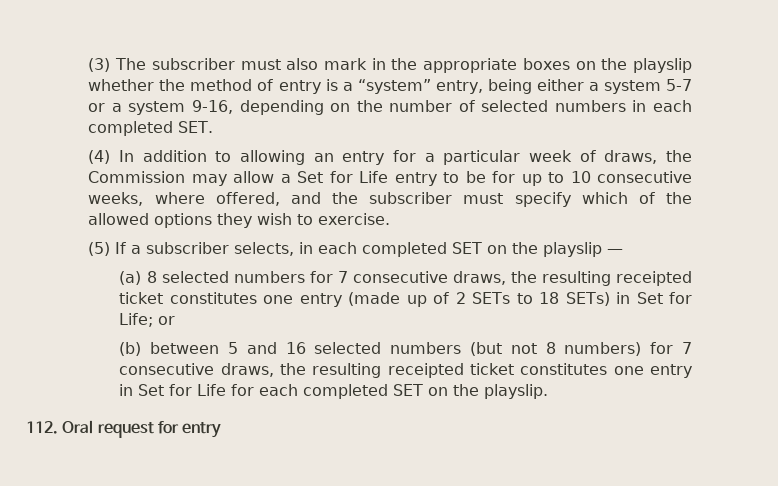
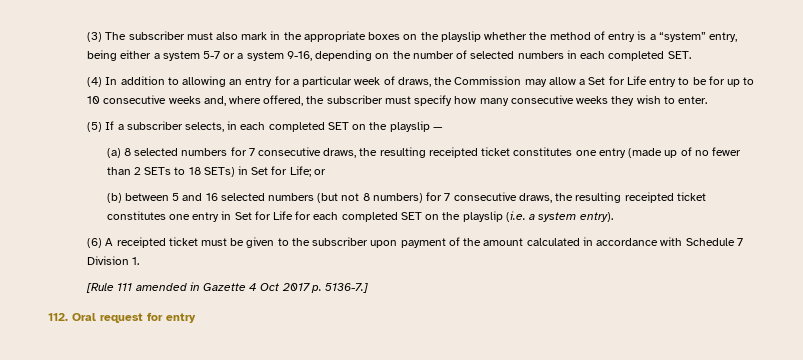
- (4) In addition to allowing an entry for a particular week of draws, the Commission may allow a Set for Life entry to be for up to 10 consecutive weeks, where offered, and the subscriber must specify which of the allowed options they wish to exercise.
+ (4) In addition to allowing an entry for a particular week of draws, the Commission may allow a Set for Life entry to be for up to 10 consecutive weeks and, where offered, the subscriber must specify how many consecutive weeks they wish to enter.
- (a) 8 selected numbers for 7 consecutive draws, the resulting receipted ticket constitutes one entry (made up of 2 SETs to 18 SETs) in Set for Life; or
+ (a) 8 selected numbers for 7 consecutive draws, the resulting receipted ticket constitutes one entry (made up of no fewer than 2 SETs to 18 SETs) in Set for Life; or
- (b) between 5 and 16 selected numbers (but not 8 numbers) for 7 consecutive draws, the resulting receipted ticket constitutes one entry in Set for Life for each completed SET on the playslip.
+ (b) between 5 and 16 selected numbers (but not 8 numbers) for 7 consecutive draws, the resulting receipted ticket constitutes one entry in Set for Life for each completed SET on the playslip (i.e. a system entry).
+ (6) A receipted ticket must be given to the subscriber upon payment of the amount calculated in accordance with Schedule 7 Division 1.
+ [Rule 111 amended in Gazette 4 Oct 2017 p. 5136-7.]

